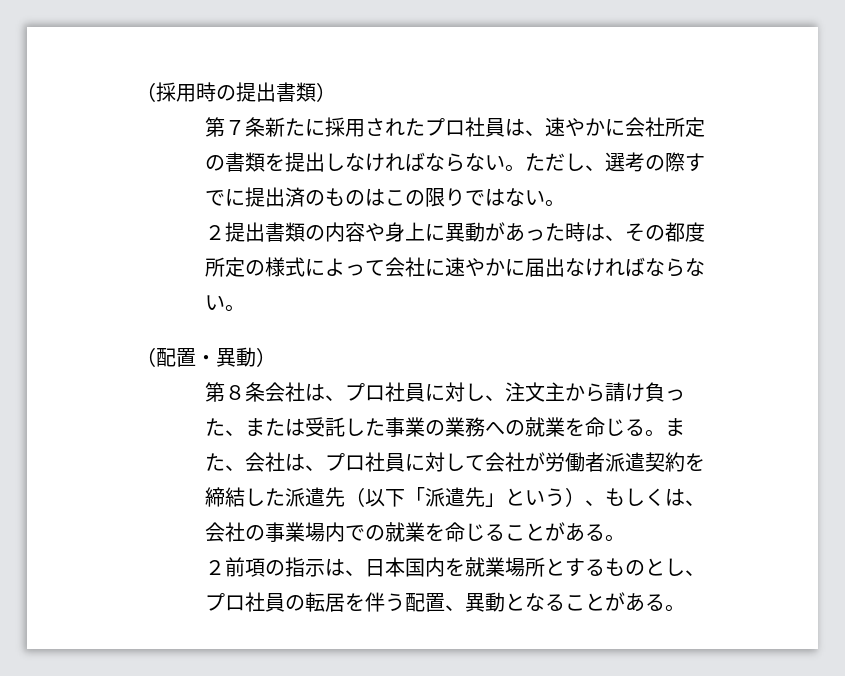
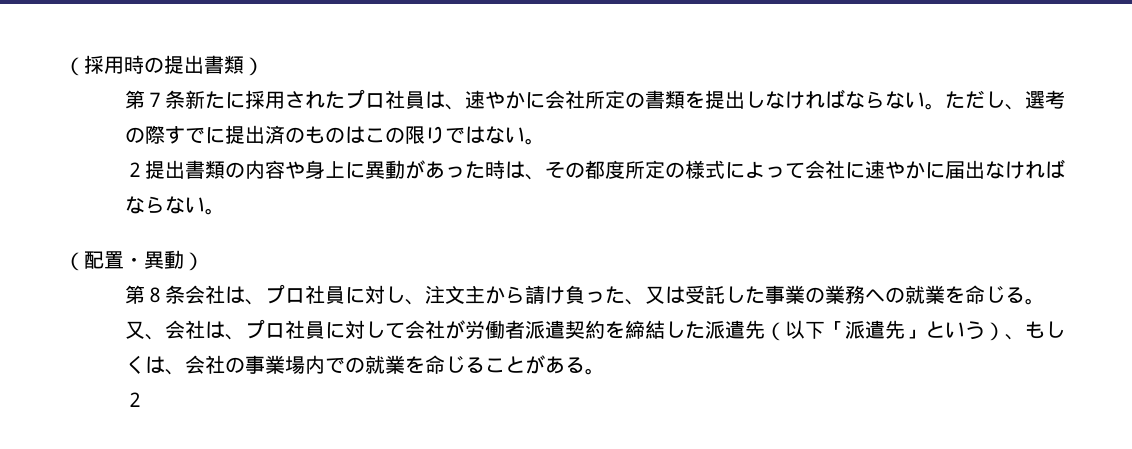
- 第８条会社は、プロ社員に対し、注文主から請け負った、または受託した事業の業務への就業を命じる。
+ 第８条会社は、プロ社員に対し、注文主から請け負った、又は受託した事業の業務への就業を命じる。
- また、会社は、プロ社員に対して会社が労働者派遣契約を締結した派遣先（以下「派遣先」という）、もしくは、会社の事業場内での就業を命じることがある。
- ２前項の指示は、日本国内を就業場所とするものとし、プロ社員の転居を伴う配置、異動となることがある。
+ 又、会社は、プロ社員に対して会社が労働者派遣契約を締結した派遣先（以下「派遣先」という）、もしくは、会社の事業場内での就業を命じることがある。
+ ２

